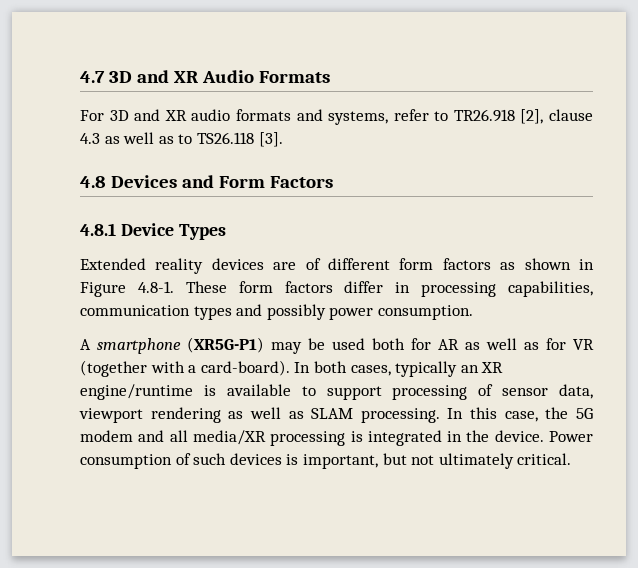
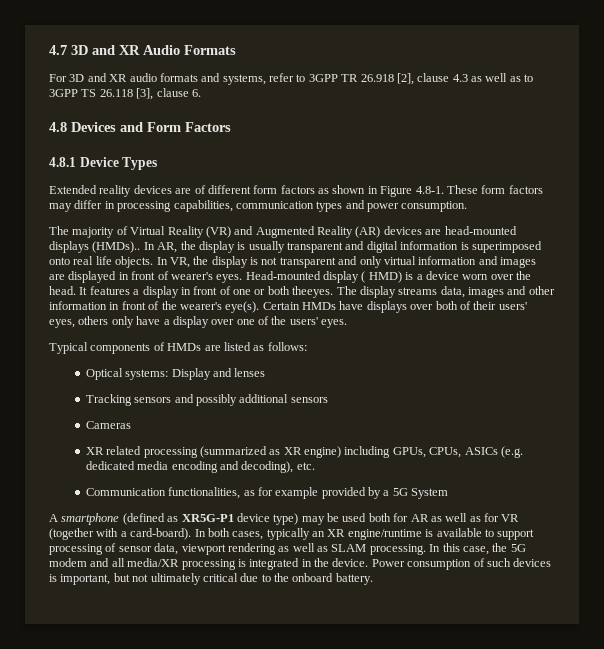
- For 3D and XR audio formats and systems, refer to TR26.918 [2], clause 4.3 as well as to TS26.118 [3].
+ For 3D and XR audio formats and systems, refer to 3GPP TR 26.918 [2], clause 4.3 as well as to 3GPP TS 26.118 [3], clause 6.
- Extended reality devices are of different form factors as shown in Figure 4.8-1. These form factors differ in processing capabilities, communication types and possibly power consumption.
+ Extended reality devices are of different form factors as shown in Figure 4.8-1. These form factors may differ in processing capabilities, communication types and power consumption.
- A smartphone (XR5G-P1) may be used both for AR as well as for VR (together with a card-board).
+ The majority of Virtual Reality (VR) and Augmented Reality (AR) devices are head-mounted displays (HMDs).. In AR, the display is usually transparent and digital information is superimposed onto real life objects. In VR, the display is not transparent and only virtual information and images are displayed in front of wearer's eyes. Head-mounted display ( HMD) is a device worn over the head. It features a display in front of one or both theeyes. The display streams data, images and other information in front of the wearer's eye(s). Certain HMDs have displays over both of their users' eyes, others only have a display over one of the users' eyes.
+ Typical components of HMDs are listed as follows:
+ Optical systems: Display and lenses
+ Tracking sensors and possibly additional sensors
+ Cameras
+ XR related processing (summarized as XR engine) including GPUs, CPUs, ASICs (e.g. dedicated media encoding and decoding), etc.
+ Communication functionalities, as for example provided by a 5G System
+ A smartphone (defined as XR5G-P1 device type) may be used both for AR as well as for VR (together with a card-board).
- Power consumption of such devices is important, but not ultimately critical.
+ Power consumption of such devices is important, but not ultimately critical due to the onboard battery.

